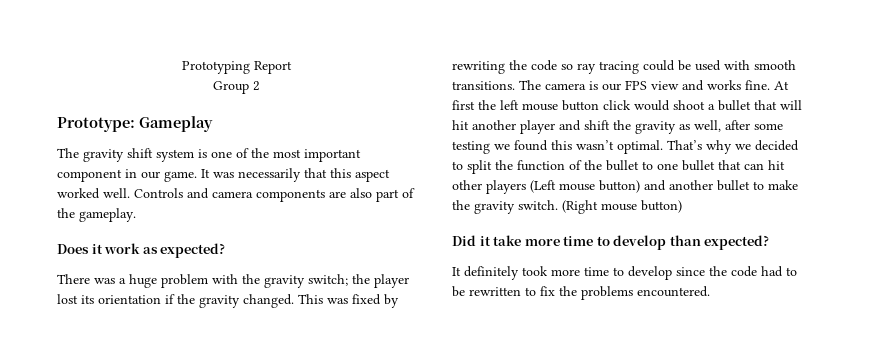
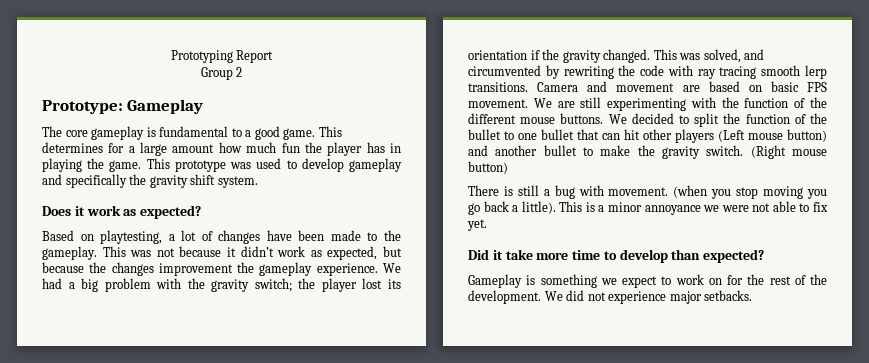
- The gravity shift system is one of the most important component in our game. It was necessarily that this aspect worked well. Controls and camera components are also part of the gameplay.
+ The core gameplay is fundamental to a good game. This determines for a large amount how much fun the player has in playing the game. This prototype was used to develop gameplay and specifically the gravity shift system.
- There was a huge problem with the gravity switch; the player lost its orientation if the gravity changed.
+ Based on playtesting, a lot of changes have been made to the gameplay. This was not because it didn’t work as expected, but because the changes improvement the gameplay experience. We had a big problem with the gravity switch; the player lost its orientation if the gravity changed.
- This was fixed by rewriting the code so ray tracing could be used with smooth transitions. The camera is our FPS view and works fine. At first the left mouse button click would shoot a bullet that will hit another player and shift the gravity as well, after some testing we found this wasn’t optimal. That’s why we decided to split the function of the bullet to one bullet that can hit other players (Left mouse button) and another bullet to make the gravity switch.
+ This was solved, and circumvented by rewriting the code with ray tracing smooth lerp transitions. Camera and movement are based on basic FPS movement. We are still experimenting with the function of the different mouse buttons. We decided to split the function of the bullet to one bullet that can hit other players (Left mouse button) and another bullet to make the gravity switch.
+ There is still a bug with movement. (when you stop moving you go back a little). This is a minor annoyance we were not able to fix yet.
- It definitely took more time to develop since the code had to be rewritten to fix the problems encountered.
+ Gameplay is something we expect to work on for the rest of the development. We did not experience major setbacks.

